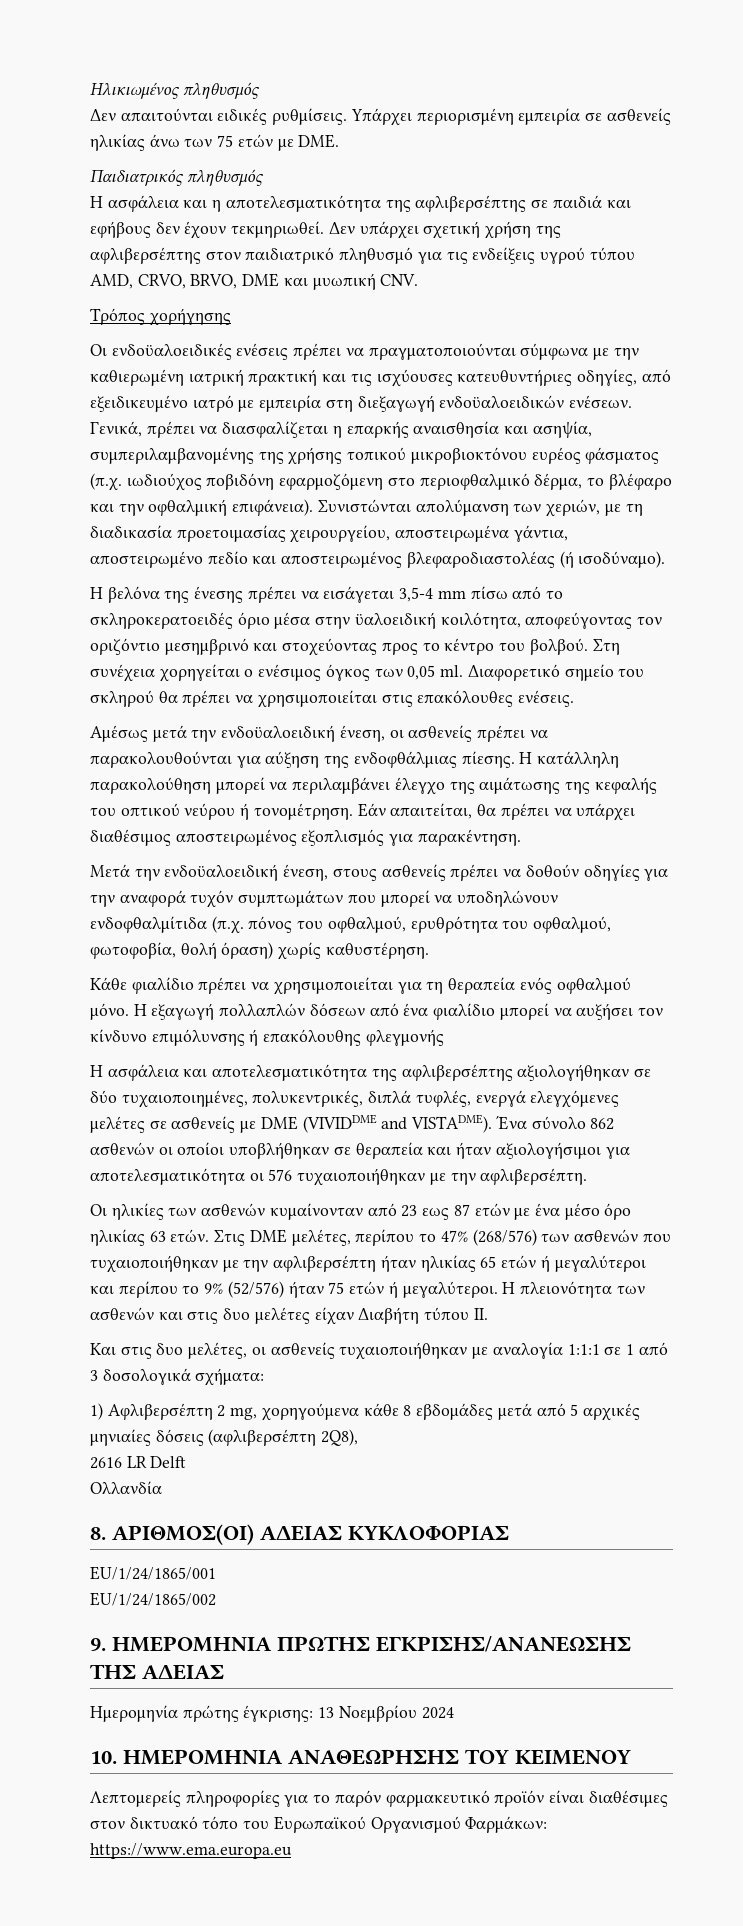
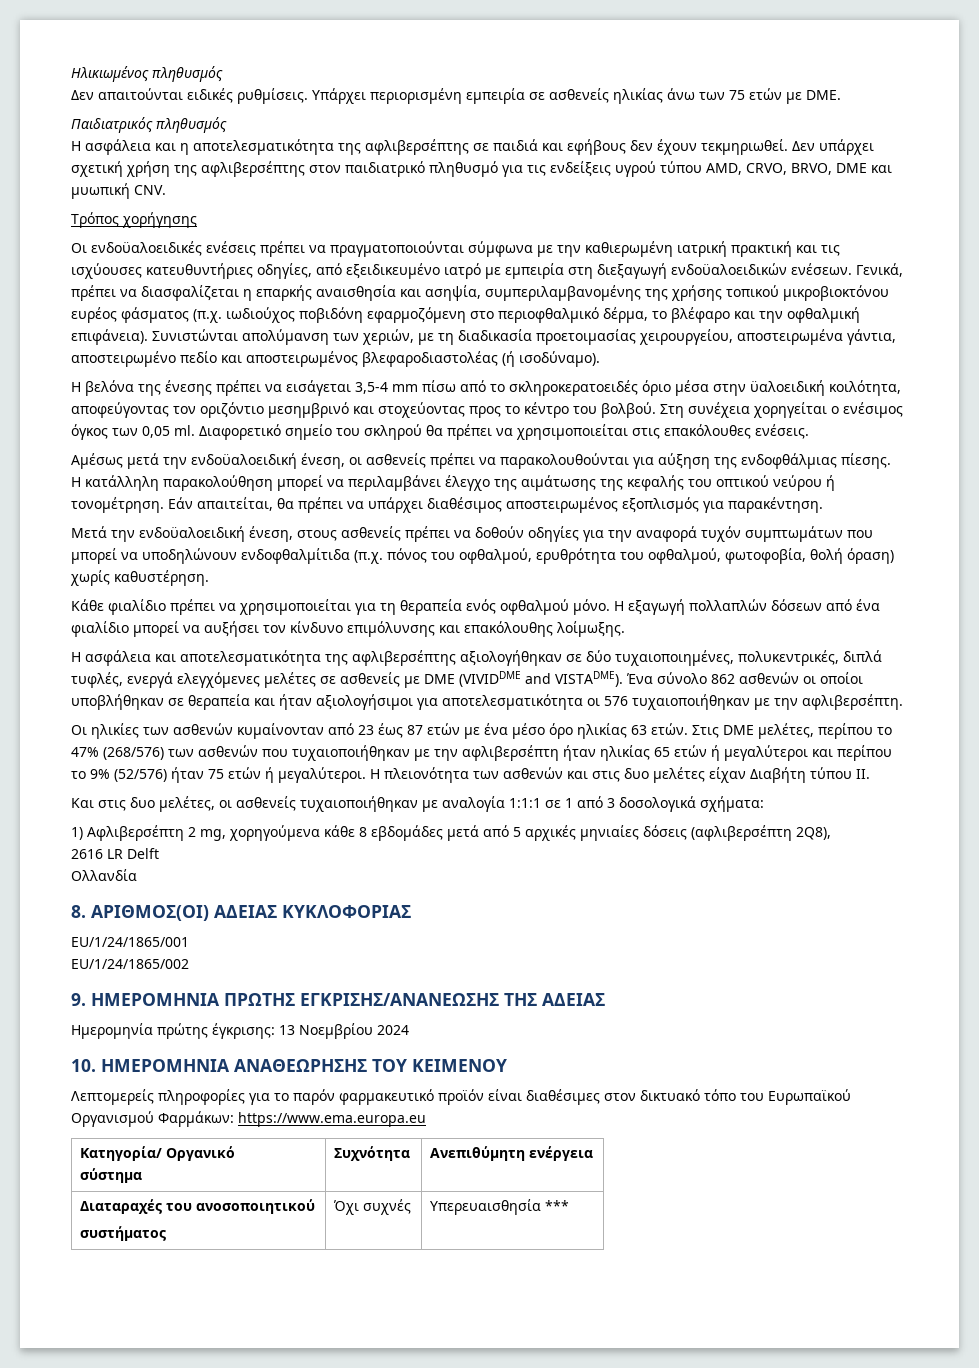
- Η εξαγωγή πολλαπλών δόσεων από ένα φιαλίδιο μπορεί να αυξήσει τον κίνδυνο επιμόλυνσης ή επακόλουθης φλεγμονής
+ Η εξαγωγή πολλαπλών δόσεων από ένα φιαλίδιο μπορεί να αυξήσει τον κίνδυνο επιμόλυνσης και επακόλουθης λοίμωξης.
- Οι ηλικίες των ασθενών κυμαίνονταν από 23 εως 87 ετών με ένα μέσο όρο ηλικίας 63 ετών.
+ Οι ηλικίες των ασθενών κυμαίνονταν από 23 έως 87 ετών με ένα μέσο όρο ηλικίας 63 ετών.
+ Κατηγορία/ Οργανικό
+ σύστημα | Συχνότητα | Ανεπιθύμητη ενέργεια
+ Διαταραχές του ανοσοποιητικού
+ συστήματος | Όχι συχνές | Υπερευαισθησία ***

